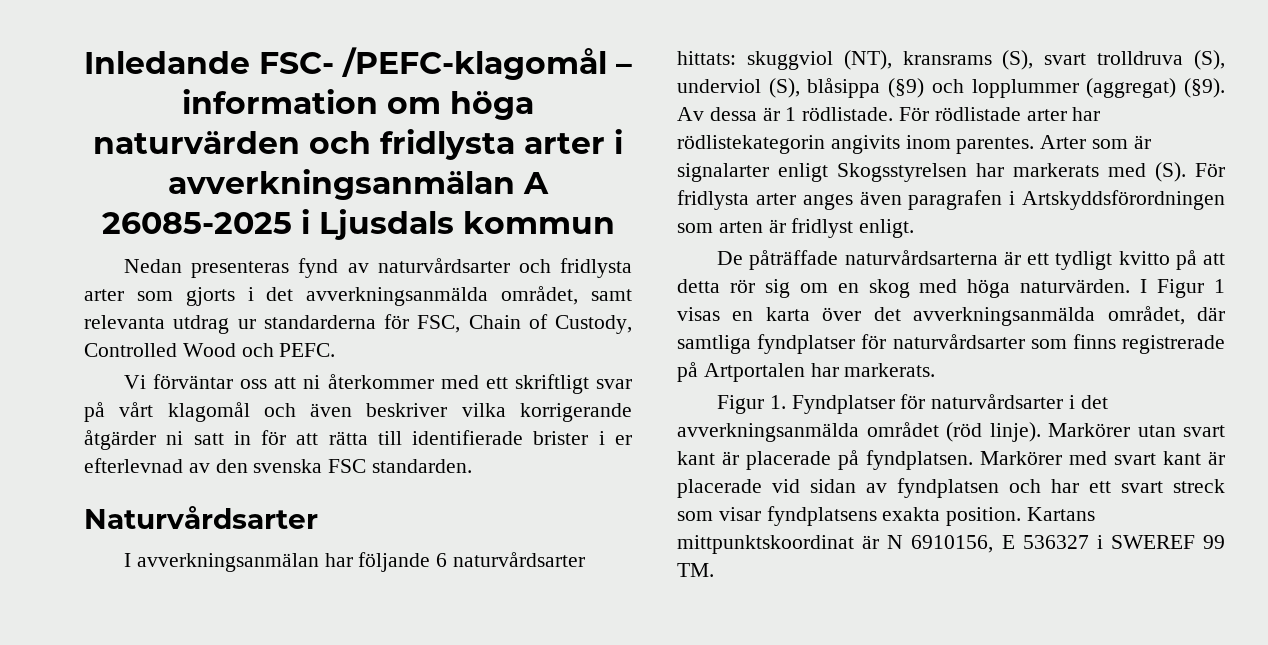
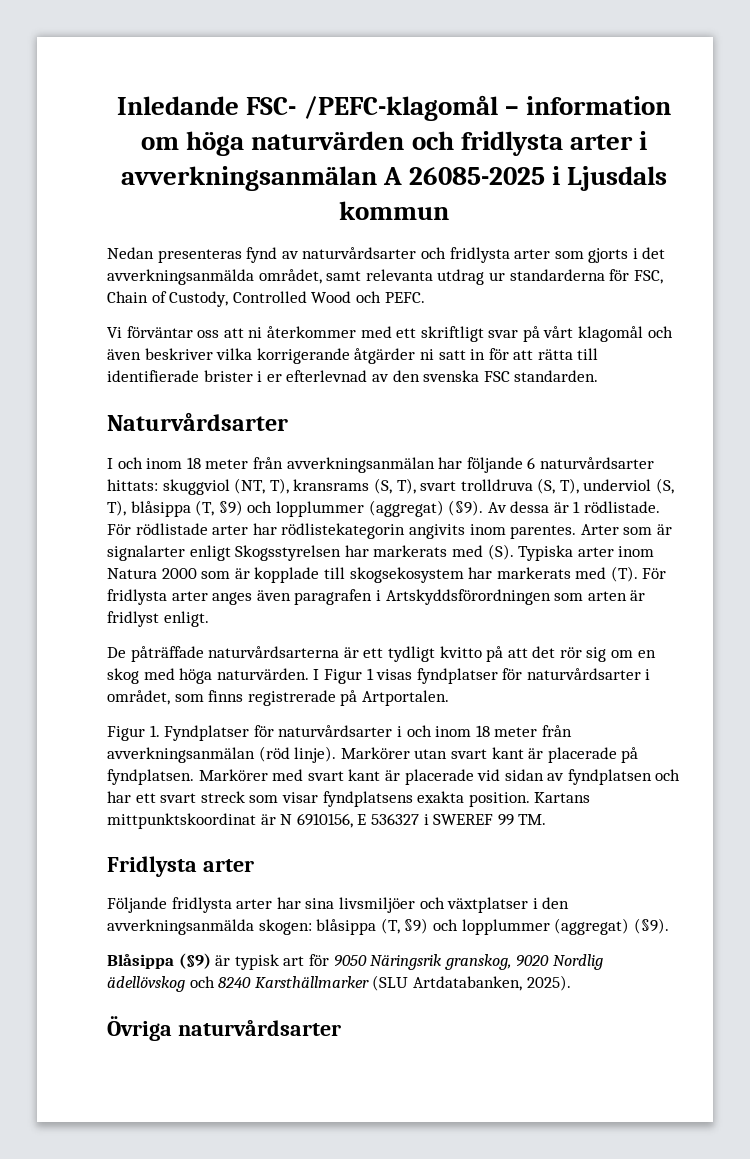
- I avverkningsanmälan har följande 6 naturvårdsarter hittats: skuggviol (NT), kransrams (S), svart trolldruva (S), underviol (S), blåsippa (§9) och lopplummer (aggregat) (§9).
+ I och inom 18 meter från avverkningsanmälan har följande 6 naturvårdsarter hittats: skuggviol (NT, T), kransrams (S, T), svart trolldruva (S, T), underviol (S, T), blåsippa (T, §9) och lopplummer (aggregat) (§9).
- Arter som är signalarter enligt Skogsstyrelsen har markerats med (S). För fridlysta arter anges även paragrafen i Artskyddsförordningen som arten är fridlyst enligt.
+ Arter som är signalarter enligt Skogsstyrelsen har markerats med (S). Typiska arter inom Natura 2000 som är kopplade till skogsekosystem har markerats med (T). För fridlysta arter anges även paragrafen i Artskyddsförordningen som arten är fridlyst enligt.
- De påträffade naturvårdsarterna är ett tydligt kvitto på att detta rör sig om en skog med höga naturvärden.
+ De påträffade naturvårdsarterna är ett tydligt kvitto på att det rör sig om en skog med höga naturvärden.
- I Figur 1 visas en karta över det avverkningsanmälda området, där samtliga fyndplatser för naturvårdsarter som finns registrerade på Artportalen har markerats.
+ I Figur 1 visas fyndplatser för naturvårdsarter i området, som finns registrerade på Artportalen.
- Figur 1. Fyndplatser för naturvårdsarter i det avverkningsanmälda området (röd linje).
+ Figur 1. Fyndplatser för naturvårdsarter i och inom 18 meter från avverkningsanmälan (röd linje).
+ Fridlysta arter
+ Följande fridlysta arter har sina livsmiljöer och växtplatser i den avverkningsanmälda skogen: blåsippa (T, §9) och lopplummer (aggregat) (§9).
+ Blåsippa (§9) är typisk art för 9050 Näringsrik granskog, 9020 Nordlig ädellövskog och 8240 Karsthällmarker (SLU Artdatabanken, 2025).
+ Övriga naturvårdsarter

